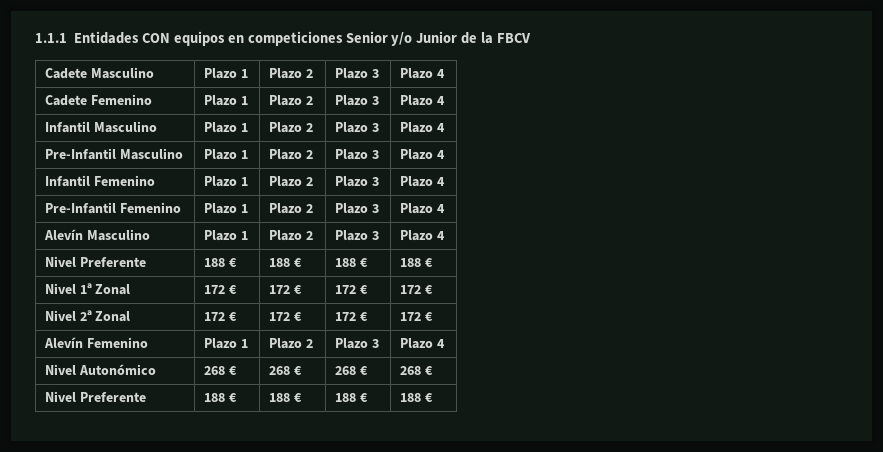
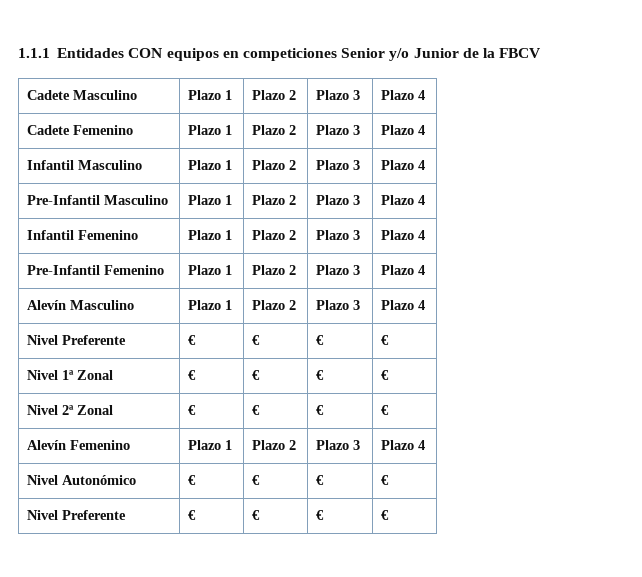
  Alevín Masculino | Plazo 1 | Plazo 2 | Plazo 3 | Plazo 4
- Nivel Preferente | 188 € | 188 € | 188 € | 188 €
+ Nivel Preferente | € | € | € | €
- Nivel 1ª Zonal | 172 € | 172 € | 172 € | 172 €
+ Nivel 1ª Zonal | € | € | € | €
- Nivel 2ª Zonal | 172 € | 172 € | 172 € | 172 €
+ Nivel 2ª Zonal | € | € | € | €
- Nivel Autonómico | 268 € | 268 € | 268 € | 268 €
- Nivel Preferente | 188 € | 188 € | 188 € | 188 €
+ Nivel Autonómico | € | € | € | €
+ Nivel Preferente | € | € | € | €

